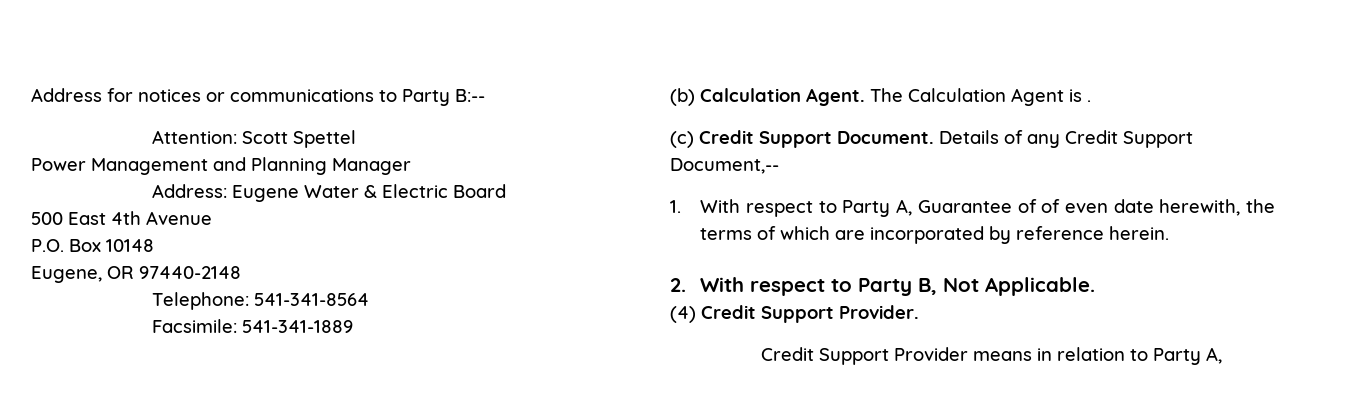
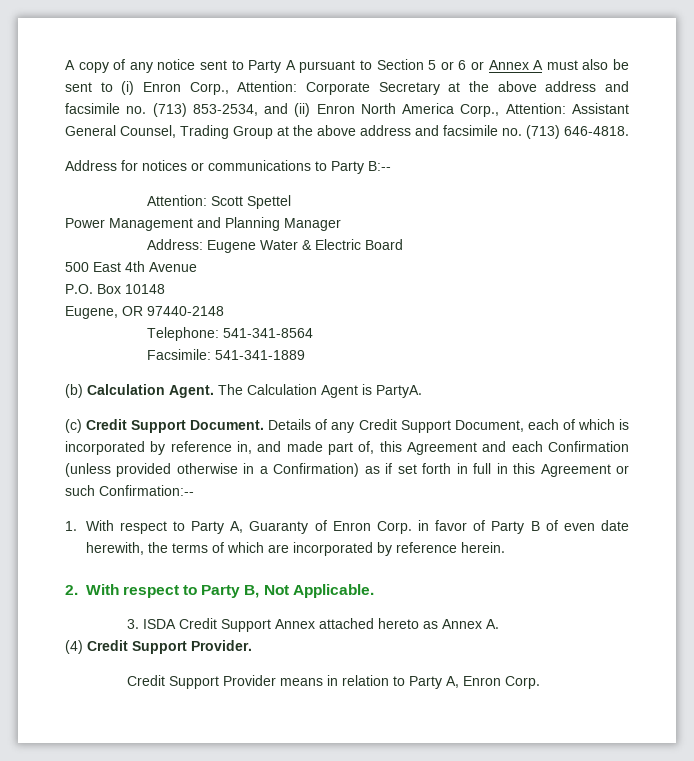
+ A copy of any notice sent to Party A pursuant to Section 5 or 6 or Annex A must also be sent to (i) Enron Corp., Attention: Corporate Secretary at the above address and facsimile no. (713) 853-2534, and (ii) Enron North America Corp., Attention: Assistant General Counsel, Trading Group at the above address and facsimile no. (713) 646-4818.
- The Calculation Agent is .
+ The Calculation Agent is PartyA.
- Details of any Credit Support Document,--
+ Details of any Credit Support Document, each of which is incorporated by reference in, and made part of, this Agreement and each Confirmation (unless provided otherwise in a Confirmation) as if set forth in full in this Agreement or such Confirmation:--
- 1. With respect to Party A, Guarantee of of even date herewith, the terms of which are incorporated by reference herein.
+ 1. With respect to Party A, Guaranty of Enron Corp. in favor of Party B of even date herewith, the terms of which are incorporated by reference herein.
+ 3. ISDA Credit Support Annex attached hereto as Annex A.
- Credit Support Provider means in relation to Party A,
+ Credit Support Provider means in relation to Party A, Enron Corp.

